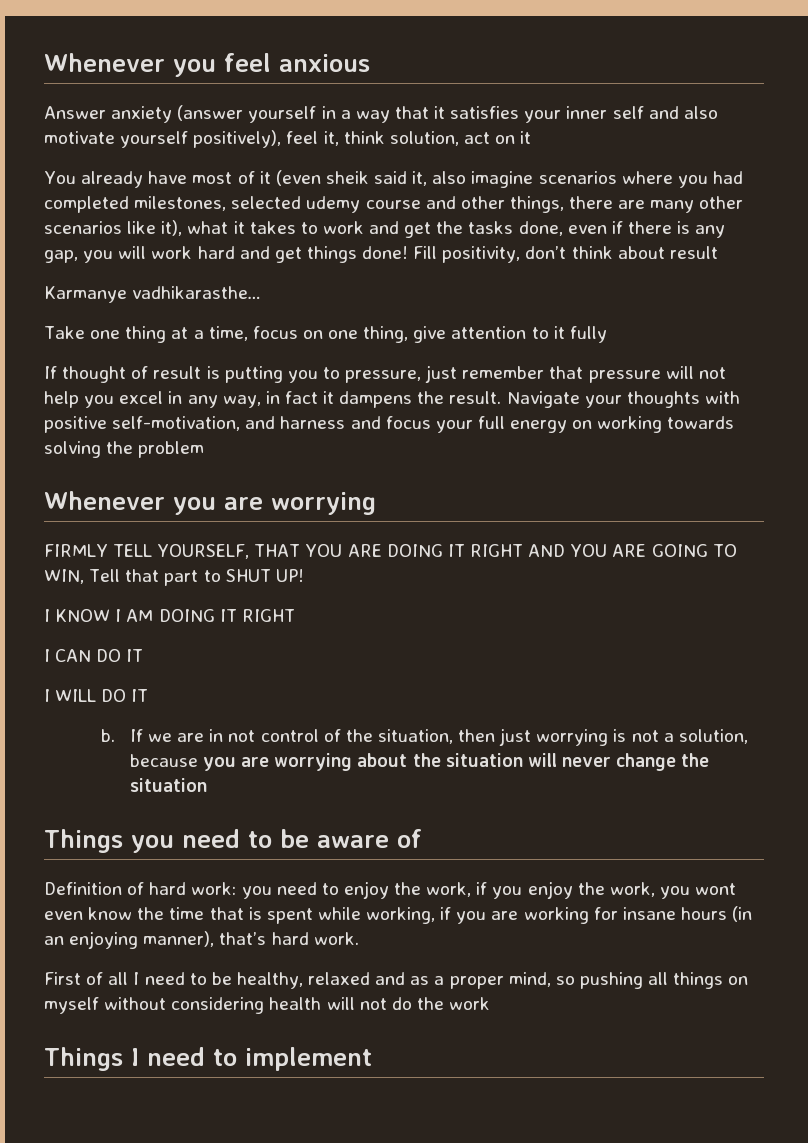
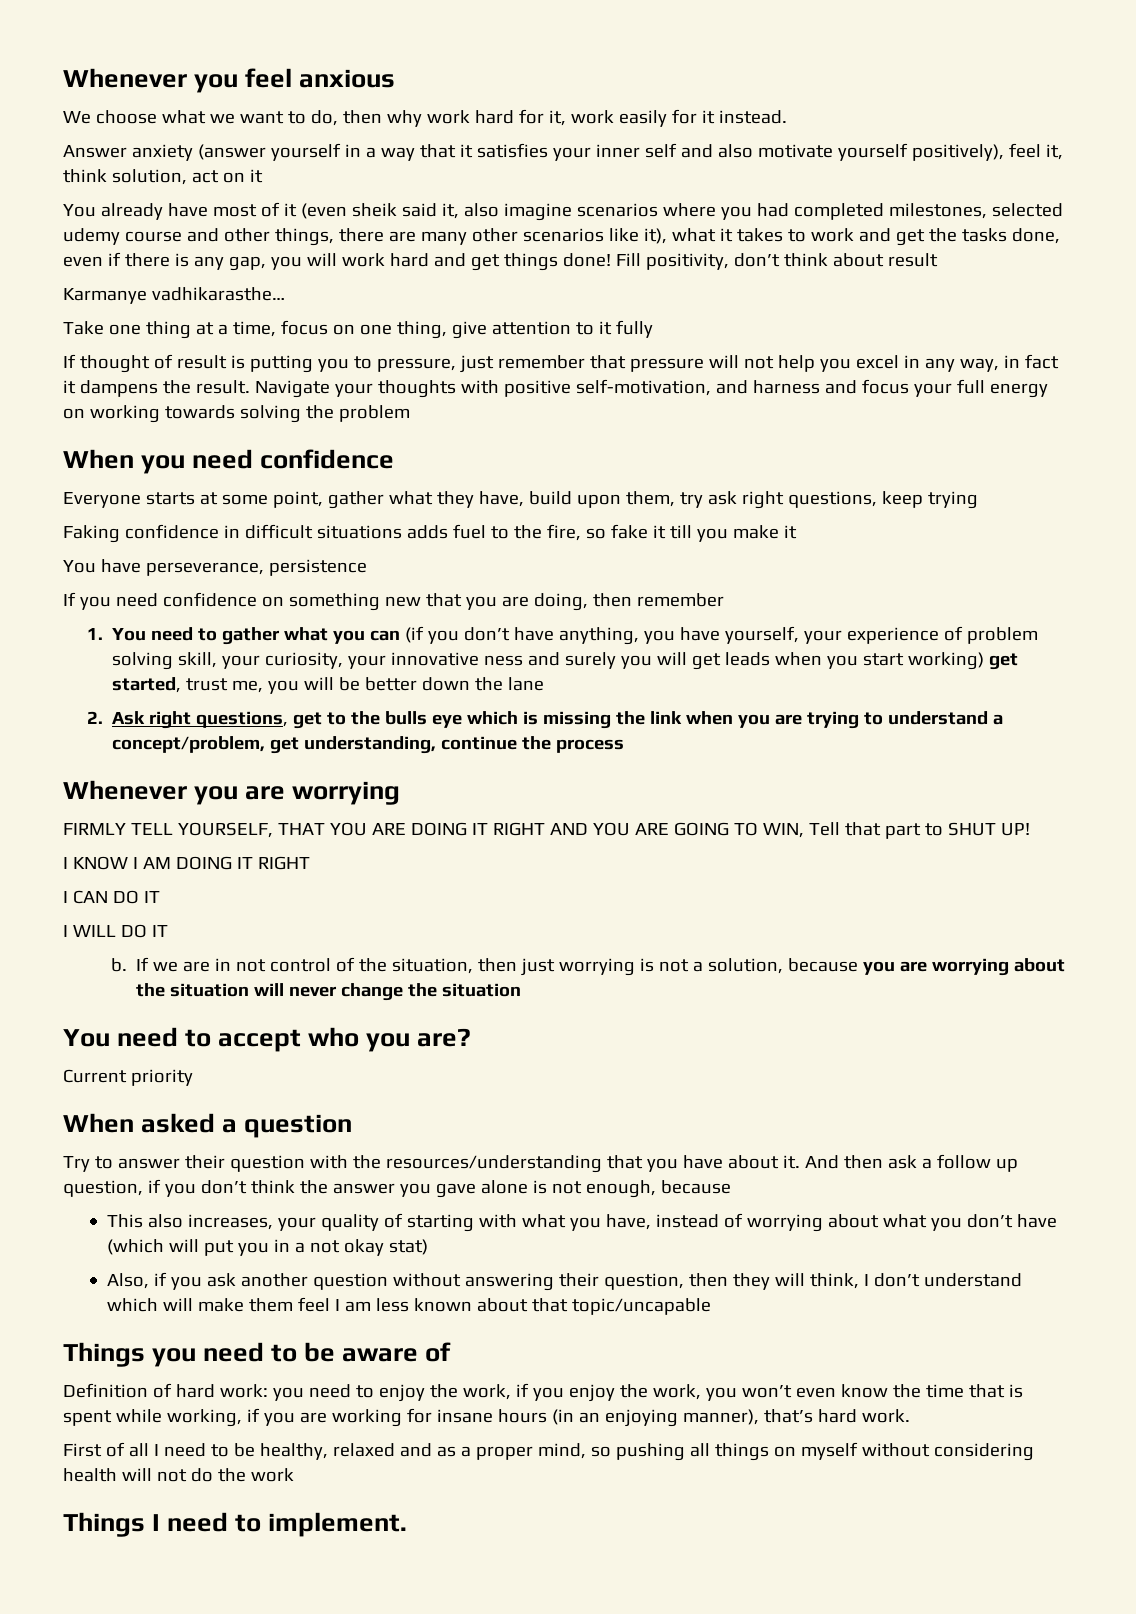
+ We choose what we want to do, then why work hard for it, work easily for it instead.
+ When you need confidence
+ Everyone starts at some point, gather what they have, build upon them, try ask right questions, keep trying
+ Faking confidence in difficult situations adds fuel to the fire, so fake it till you make it
+ You have perseverance, persistence
+ If you need confidence on something new that you are doing, then remember
+ 1. You need to gather what you can (if you don’t have anything, you have yourself, your experience of problem solving skill, your curiosity, your innovative ness and surely you will get leads when you start working) get started, trust me, you will be better down the lane
+ 2. Ask right questions, get to the bulls eye which is missing the link when you are trying to understand a concept/problem, get understanding, continue the process
+ You need to accept who you are?
+ Current priority
+ When asked a question
+ Try to answer their question with the resources/understanding that you have about it. And then ask a follow up question, if you don’t think the answer you gave alone is not enough, because
+ This also increases, your quality of starting with what you have, instead of worrying about what you don’t have (which will put you in a not okay stat)
+ Also, if you ask another question without answering their question, then they will think, I don’t understand which will make them feel I am less known about that topic/uncapable
- Definition of hard work: you need to enjoy the work, if you enjoy the work, you wont even know the time that is spent while working, if you are working for insane hours (in an enjoying manner), that’s hard work.
+ Definition of hard work: you need to enjoy the work, if you enjoy the work, you won’t even know the time that is spent while working, if you are working for insane hours (in an enjoying manner), that’s hard work.
- Things I need to implement
+ Things I need to implement.

